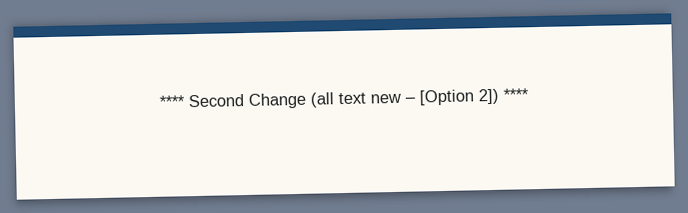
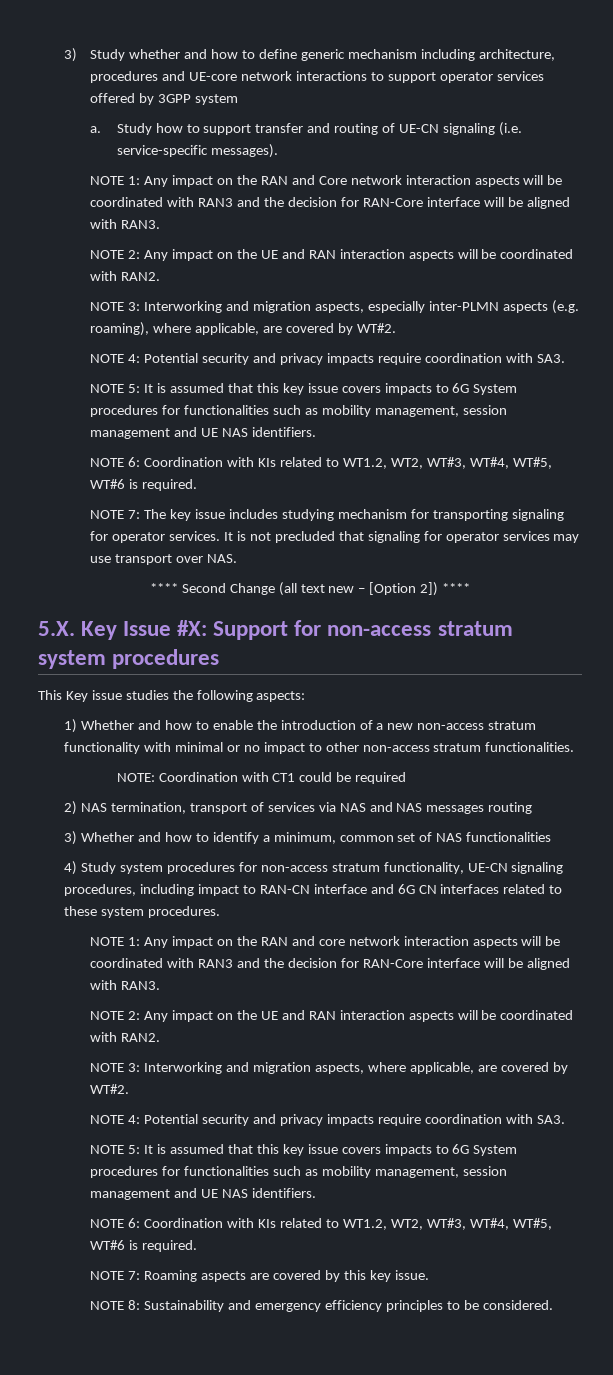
+ 3) Study whether and how to define generic mechanism including architecture, procedures and UE-core network interactions to support operator services offered by 3GPP system
+ a. Study how to support transfer and routing of UE-CN signaling (i.e. service-specific messages).
+ NOTE 1: Any impact on the RAN and Core network interaction aspects will be coordinated with RAN3 and the decision for RAN-Core interface will be aligned with RAN3.
+ NOTE 2: Any impact on the UE and RAN interaction aspects will be coordinated with RAN2.
+ NOTE 3: Interworking and migration aspects, especially inter-PLMN aspects (e.g. roaming), where applicable, are covered by WT#2.
+ NOTE 4: Potential security and privacy impacts require coordination with SA3.
+ NOTE 5: It is assumed that this key issue covers impacts to 6G System procedures for functionalities such as mobility management, session management and UE NAS identifiers.
+ NOTE 6: Coordination with KIs related to WT1.2, WT2, WT#3, WT#4, WT#5, WT#6 is required.
+ NOTE 7: The key issue includes studying mechanism for transporting signaling for operator services. It is not precluded that signaling for operator services may use transport over NAS.
+ 5.X. Key Issue #X: Support for non-access stratum system procedures
+ This Key issue studies the following aspects:
+ 1) Whether and how to enable the introduction of a new non-access stratum functionality with minimal or no impact to other non-access stratum functionalities.
+ NOTE: Coordination with CT1 could be required
+ 2) NAS termination, transport of services via NAS and NAS messages routing
+ 3) Whether and how to identify a minimum, common set of NAS functionalities
+ 4) Study system procedures for non-access stratum functionality, UE-CN signaling procedures, including impact to RAN-CN interface and 6G CN interfaces related to these system procedures.
+ NOTE 1: Any impact on the RAN and core network interaction aspects will be coordinated with RAN3 and the decision for RAN-Core interface will be aligned with RAN3.
+ NOTE 2: Any impact on the UE and RAN interaction aspects will be coordinated with RAN2.
+ NOTE 3: Interworking and migration aspects, where applicable, are covered by WT#2.
+ NOTE 4: Potential security and privacy impacts require coordination with SA3.
+ NOTE 5: It is assumed that this key issue covers impacts to 6G System procedures for functionalities such as mobility management, session management and UE NAS identifiers.
+ NOTE 6: Coordination with KIs related to WT1.2, WT2, WT#3, WT#4, WT#5, WT#6 is required.
+ NOTE 7: Roaming aspects are covered by this key issue.
+ NOTE 8: Sustainability and emergency efficiency principles to be considered.

